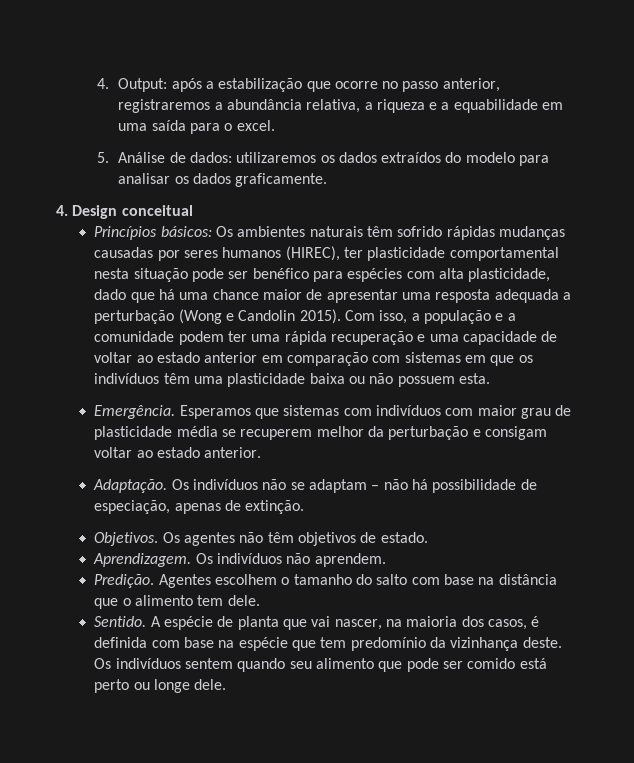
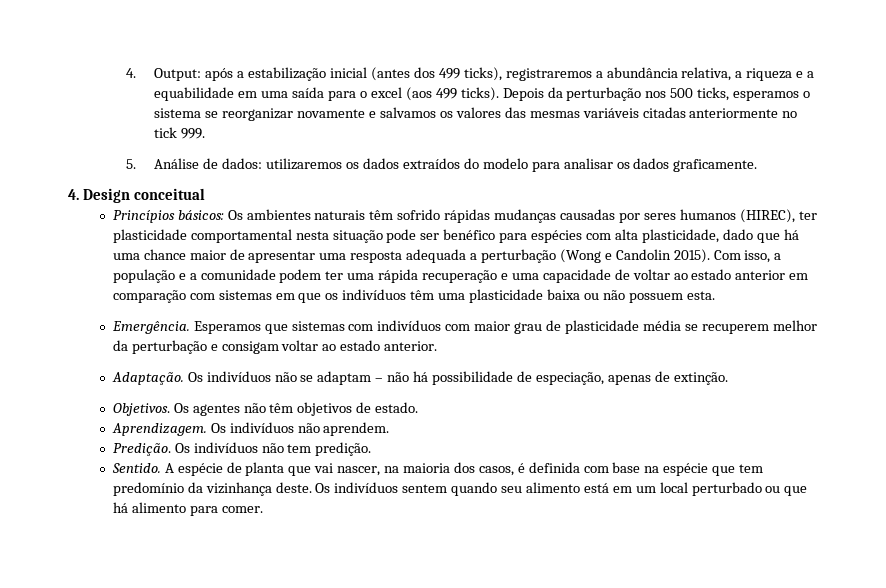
- 4. Output: após a estabilização que ocorre no passo anterior, registraremos a abundância relativa, a riqueza e a equabilidade em uma saída para o excel.
+ 4. Output: após a estabilização inicial (antes dos 499 ticks), registraremos a abundância relativa, a riqueza e a equabilidade em uma saída para o excel (aos 499 ticks). Depois da perturbação nos 500 ticks, esperamos o sistema se reorganizar novamente e salvamos os valores das mesmas variáveis citadas anteriormente no tick 999.
- Agentes escolhem o tamanho do salto com base na distância que o alimento tem dele.
+ Os indivíduos não tem predição.
- Os indivíduos sentem quando seu alimento que pode ser comido está perto ou longe dele.
+ Os indivíduos sentem quando seu alimento está em um local perturbado ou que há alimento para comer.

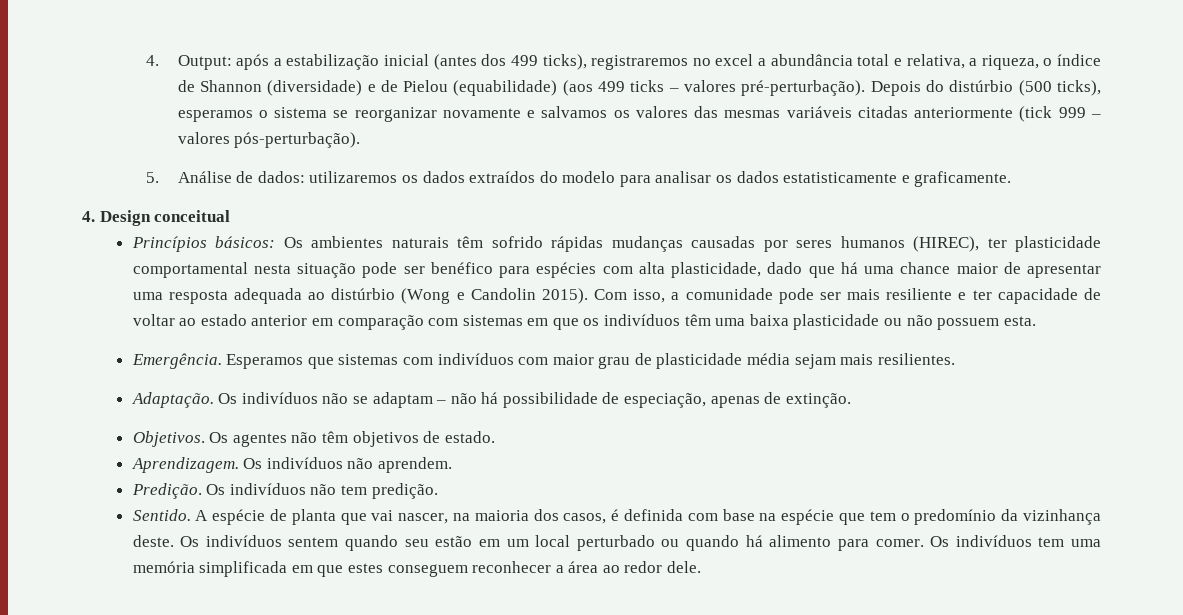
- 4. Output: após a estabilização inicial (antes dos 499 ticks), registraremos a abundância relativa, a riqueza e a equabilidade em uma saída para o excel (aos 499 ticks). Depois da perturbação nos 500 ticks, esperamos o sistema se reorganizar novamente e salvamos os valores das mesmas variáveis citadas anteriormente no tick 999.
+ 4. Output: após a estabilização inicial (antes dos 499 ticks), registraremos no excel a abundância total e relativa, a riqueza, o índice de Shannon (diversidade) e de Pielou (equabilidade) (aos 499 ticks – valores pré-perturbação). Depois do distúrbio (500 ticks), esperamos o sistema se reorganizar novamente e salvamos os valores das mesmas variáveis citadas anteriormente (tick 999 – valores pós-perturbação).
- 5. Análise de dados: utilizaremos os dados extraídos do modelo para analisar os dados graficamente.
+ 5. Análise de dados: utilizaremos os dados extraídos do modelo para analisar os dados estatisticamente e graficamente.
- Princípios básicos: Os ambientes naturais têm sofrido rápidas mudanças causadas por seres humanos (HIREC), ter plasticidade comportamental nesta situação pode ser benéfico para espécies com alta plasticidade, dado que há uma chance maior de apresentar uma resposta adequada a perturbação (Wong e Candolin 2015).
+ Princípios básicos: Os ambientes naturais têm sofrido rápidas mudanças causadas por seres humanos (HIREC), ter plasticidade comportamental nesta situação pode ser benéfico para espécies com alta plasticidade, dado que há uma chance maior de apresentar uma resposta adequada ao distúrbio (Wong e Candolin 2015).
- Com isso, a população e a comunidade podem ter uma rápida recuperação e uma capacidade de voltar ao estado anterior em comparação com sistemas em que os indivíduos têm uma plasticidade baixa ou não possuem esta.
+ Com isso, a comunidade pode ser mais resiliente e ter capacidade de voltar ao estado anterior em comparação com sistemas em que os indivíduos têm uma baixa plasticidade ou não possuem esta.
- Esperamos que sistemas com indivíduos com maior grau de plasticidade média se recuperem melhor da perturbação e consigam voltar ao estado anterior.
+ Esperamos que sistemas com indivíduos com maior grau de plasticidade média sejam mais resilientes.
- A espécie de planta que vai nascer, na maioria dos casos, é definida com base na espécie que tem predomínio da vizinhança deste.
+ A espécie de planta que vai nascer, na maioria dos casos, é definida com base na espécie que tem o predomínio da vizinhança deste.
- Os indivíduos sentem quando seu alimento está em um local perturbado ou que há alimento para comer.
+ Os indivíduos sentem quando seu estão em um local perturbado ou quando há alimento para comer.
+ Os indivíduos tem uma memória simplificada em que estes conseguem reconhecer a área ao redor dele.

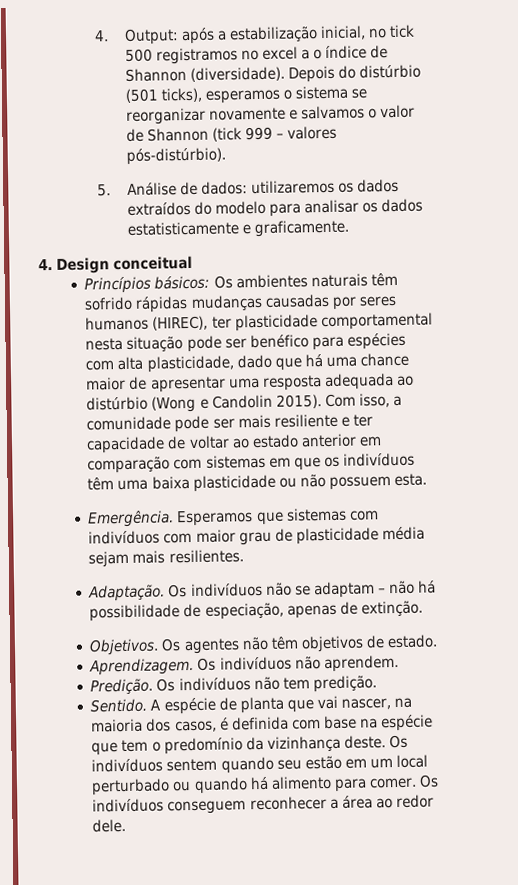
- 4. Output: após a estabilização inicial (antes dos 499 ticks), registraremos no excel a abundância total e relativa, a riqueza, o índice de Shannon (diversidade) e de Pielou (equabilidade) (aos 499 ticks – valores pré-perturbação).
+ 4. Output: após a estabilização inicial, no tick 500 registramos no excel a o índice de Shannon (diversidade).
- Depois do distúrbio (500 ticks), esperamos o sistema se reorganizar novamente e salvamos os valores das mesmas variáveis citadas anteriormente (tick 999 – valores pós-perturbação).
+ Depois do distúrbio (501 ticks), esperamos o sistema se reorganizar novamente e salvamos o valor de Shannon (tick 999 – valores pós-distúrbio).
- Os indivíduos tem uma memória simplificada em que estes conseguem reconhecer a área ao redor dele.
+ Os indivíduos conseguem reconhecer a área ao redor dele.

